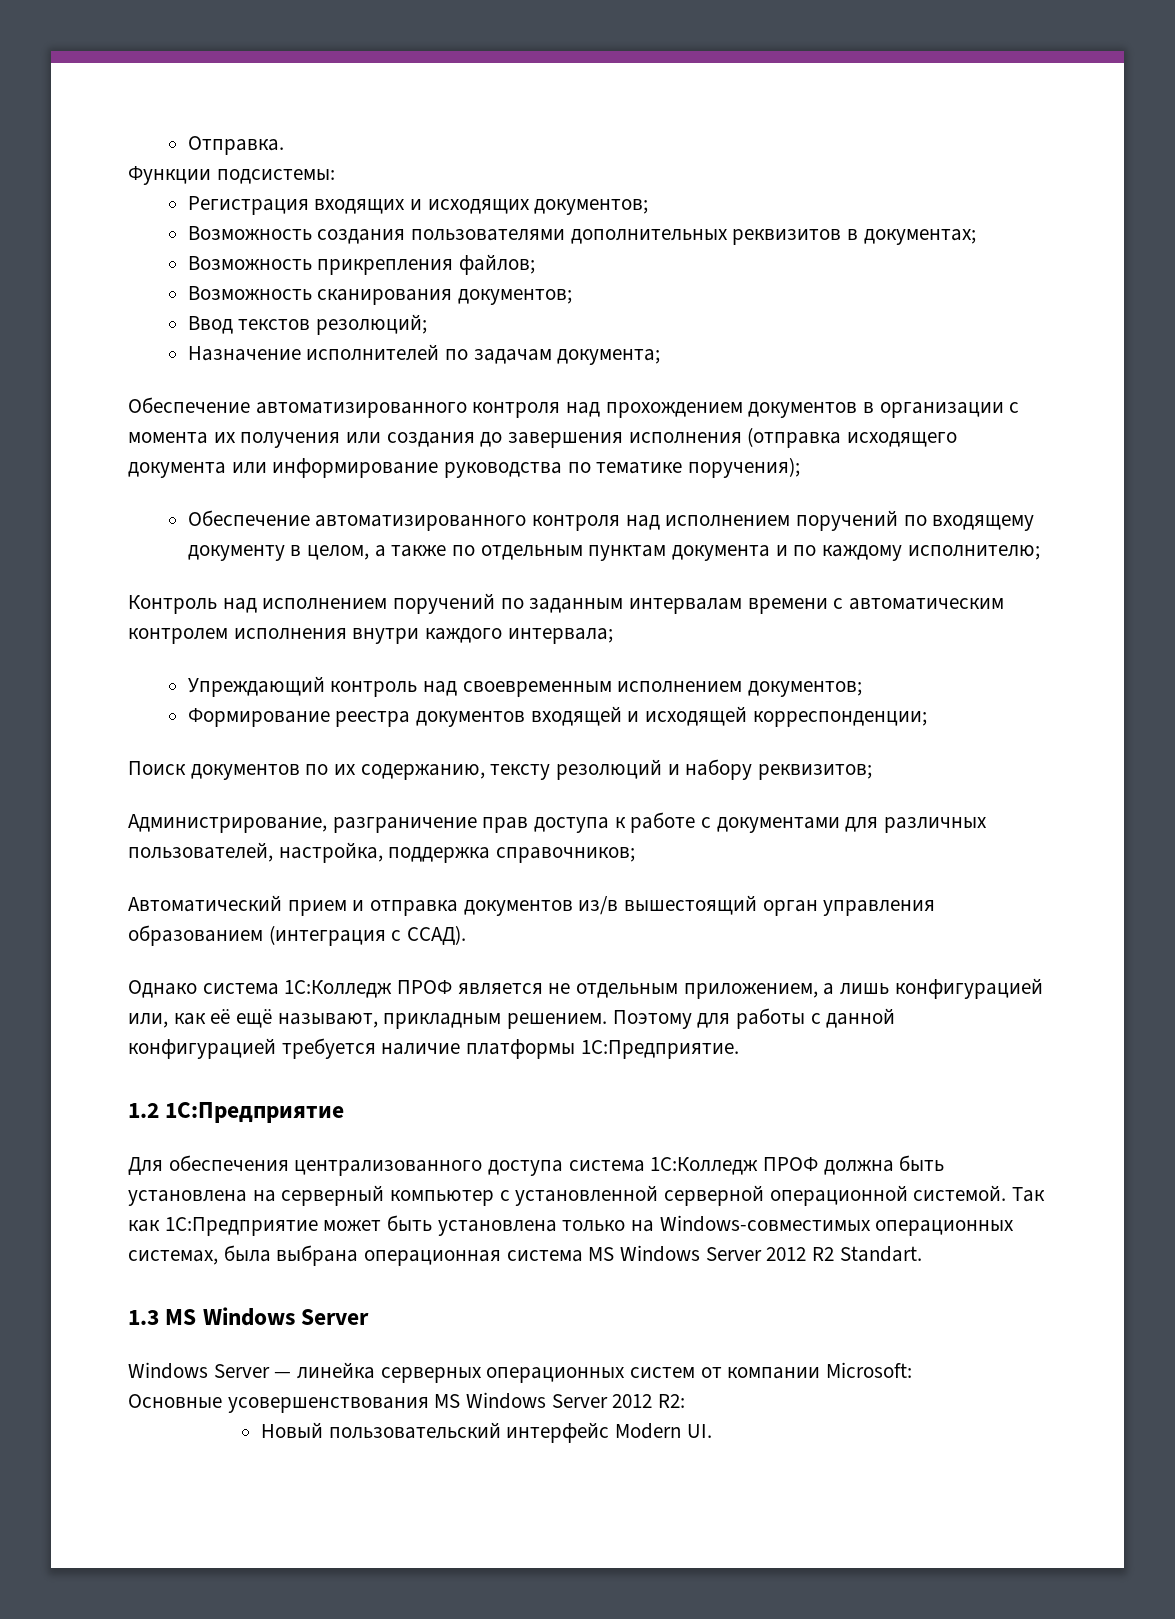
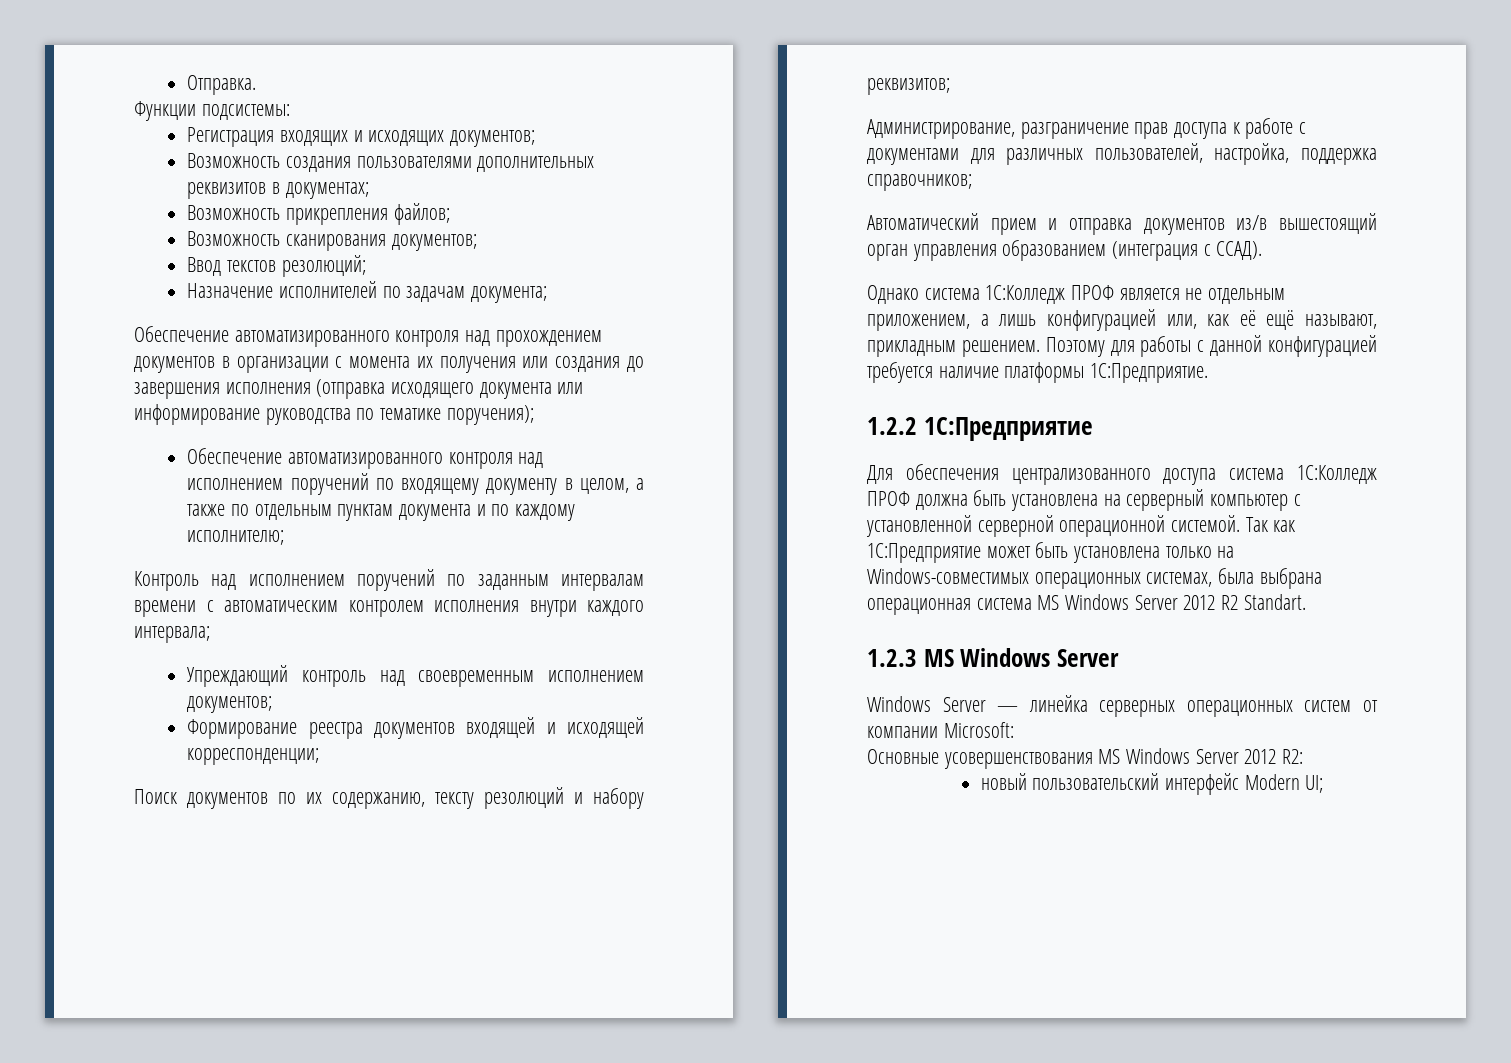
- 1.2 1С:Предприятие
+ 1.2.2 1С:Предприятие
- 1.3 MS Windows Server
+ 1.2.3 MS Windows Server
- Новый пользовательский интерфейс Modern UI.
+ новый пользовательский интерфейс Modern UI;

